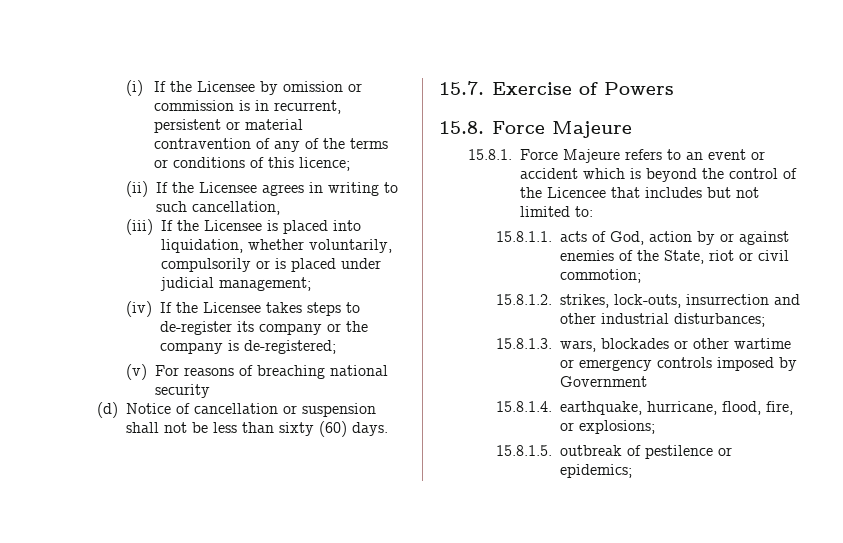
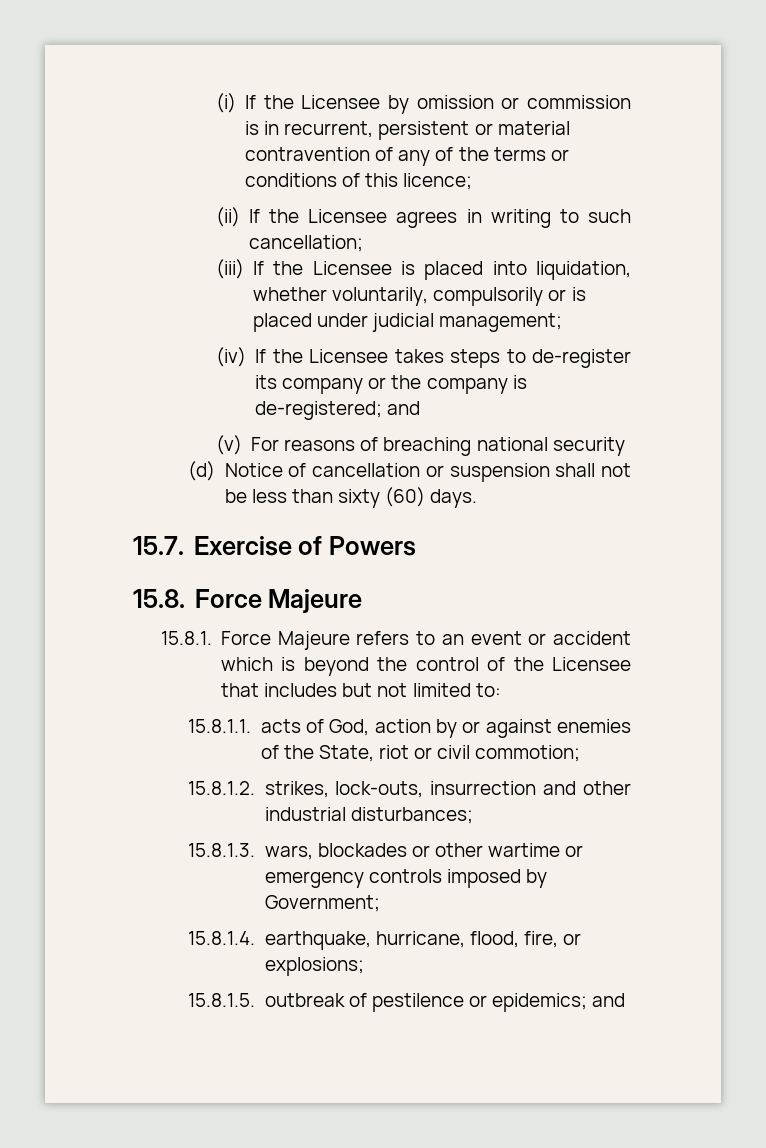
- (ii) If the Licensee agrees in writing to such cancellation,
+ (ii) If the Licensee agrees in writing to such cancellation;
- (iv) If the Licensee takes steps to de-register its company or the company is de-registered;
+ (iv) If the Licensee takes steps to de-register its company or the company is de-registered; and
- 15.8.1. Force Majeure refers to an event or accident which is beyond the control of the Licencee that includes but not limited to:
+ 15.8.1. Force Majeure refers to an event or accident which is beyond the control of the Licensee that includes but not limited to:
- 15.8.1.3. wars, blockades or other wartime or emergency controls imposed by Government
+ 15.8.1.3. wars, blockades or other wartime or emergency controls imposed by Government;
- 15.8.1.5. outbreak of pestilence or epidemics;
+ 15.8.1.5. outbreak of pestilence or epidemics; and

